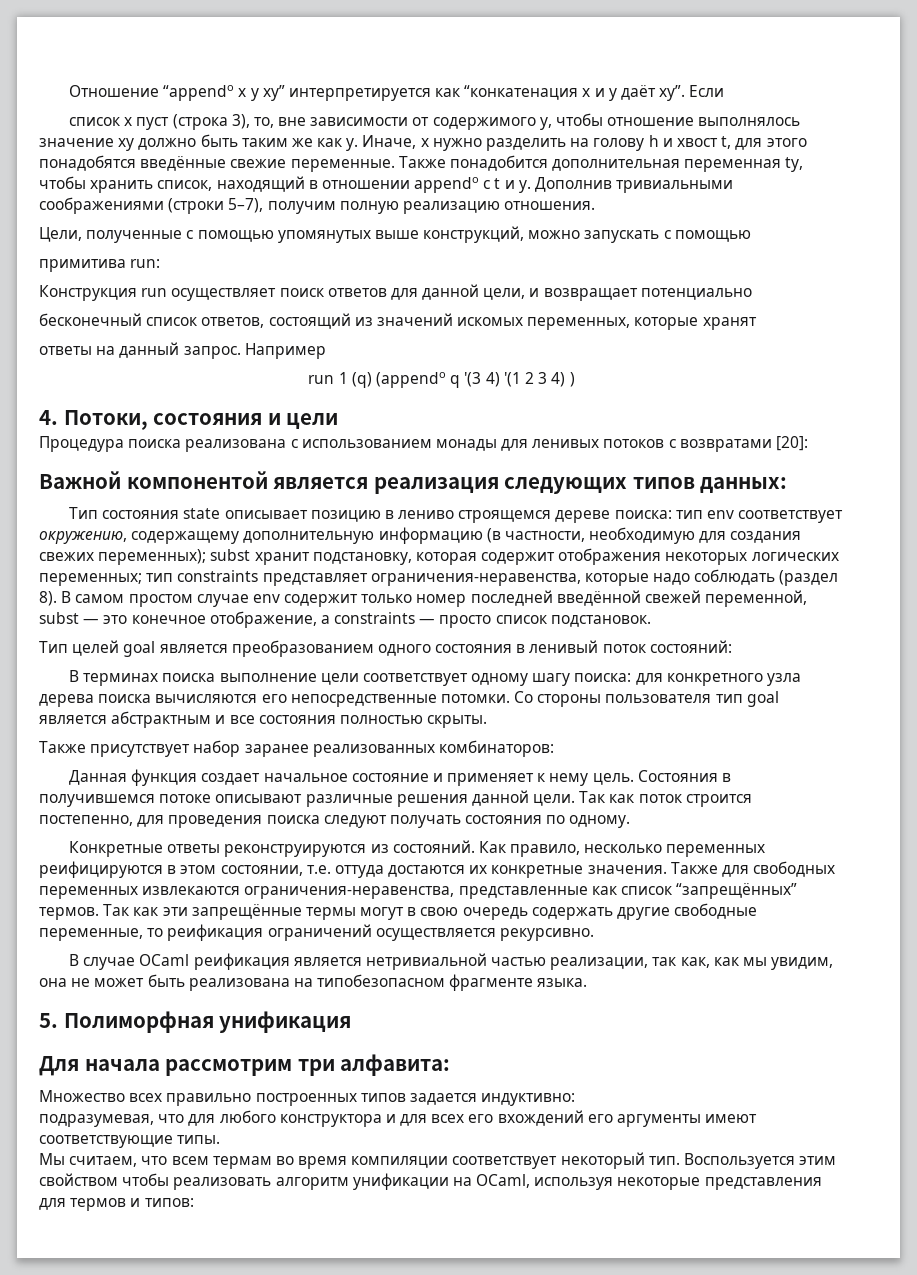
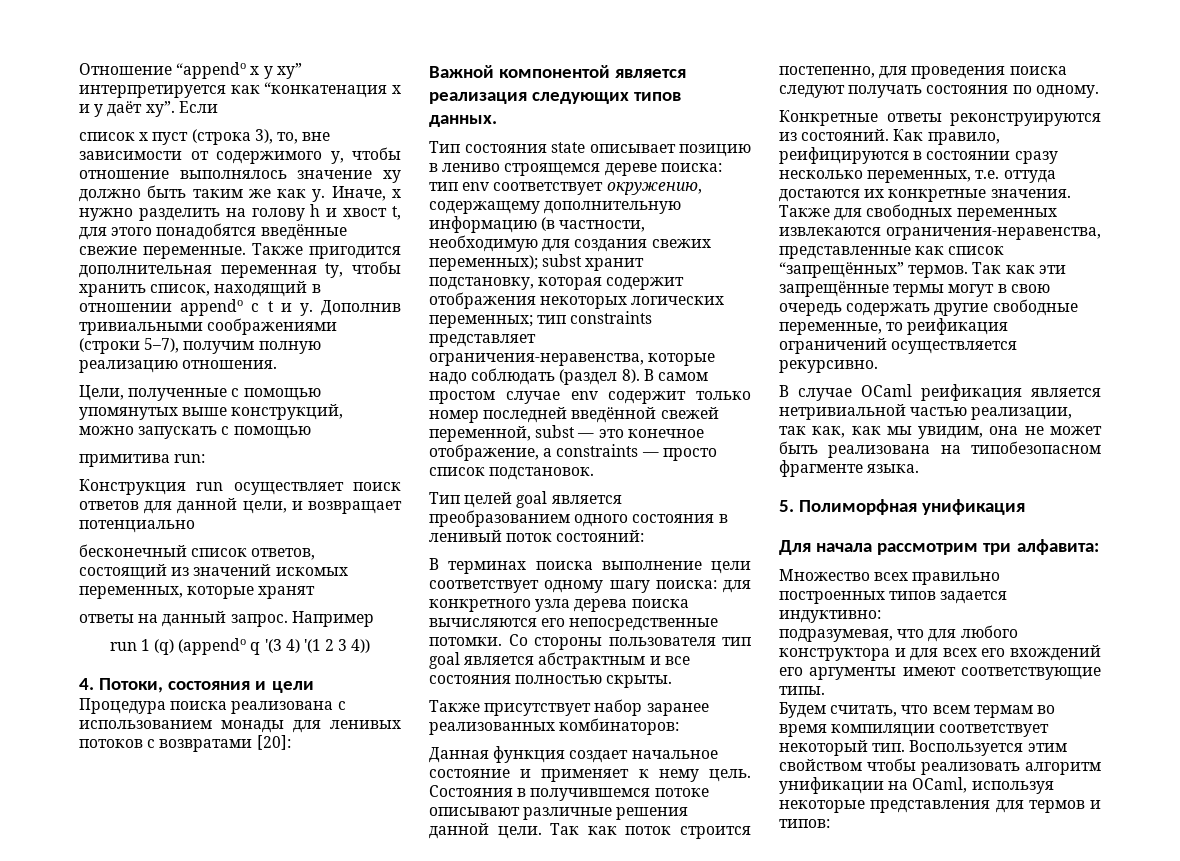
- Также понадобится дополнительная переменная ty, чтобы хранить список, находящий в отношении appendo с t и y.
+ Также пригодится дополнительная переменная ty, чтобы хранить список, находящий в отношении appendo с t и y.
- run 1 (q) (appendo q '(3 4) '(1 2 3 4) )
+ run 1 (q) (appendo q '(3 4) '(1 2 3 4))
- Важной компонентой является реализация следующих типов данных:
+ Важной компонентой является реализация следующих типов данных.
- Как правило, несколько переменных реифицируются в этом состоянии, т.е. оттуда достаются их конкретные значения.
+ Как правило, реифицируются в состоянии сразу несколько переменных, т.е. оттуда достаются их конкретные значения.
- Мы считаем, что всем термам во время компиляции соответствует некоторый тип.
+ Будем считать, что всем термам во время компиляции соответствует некоторый тип.

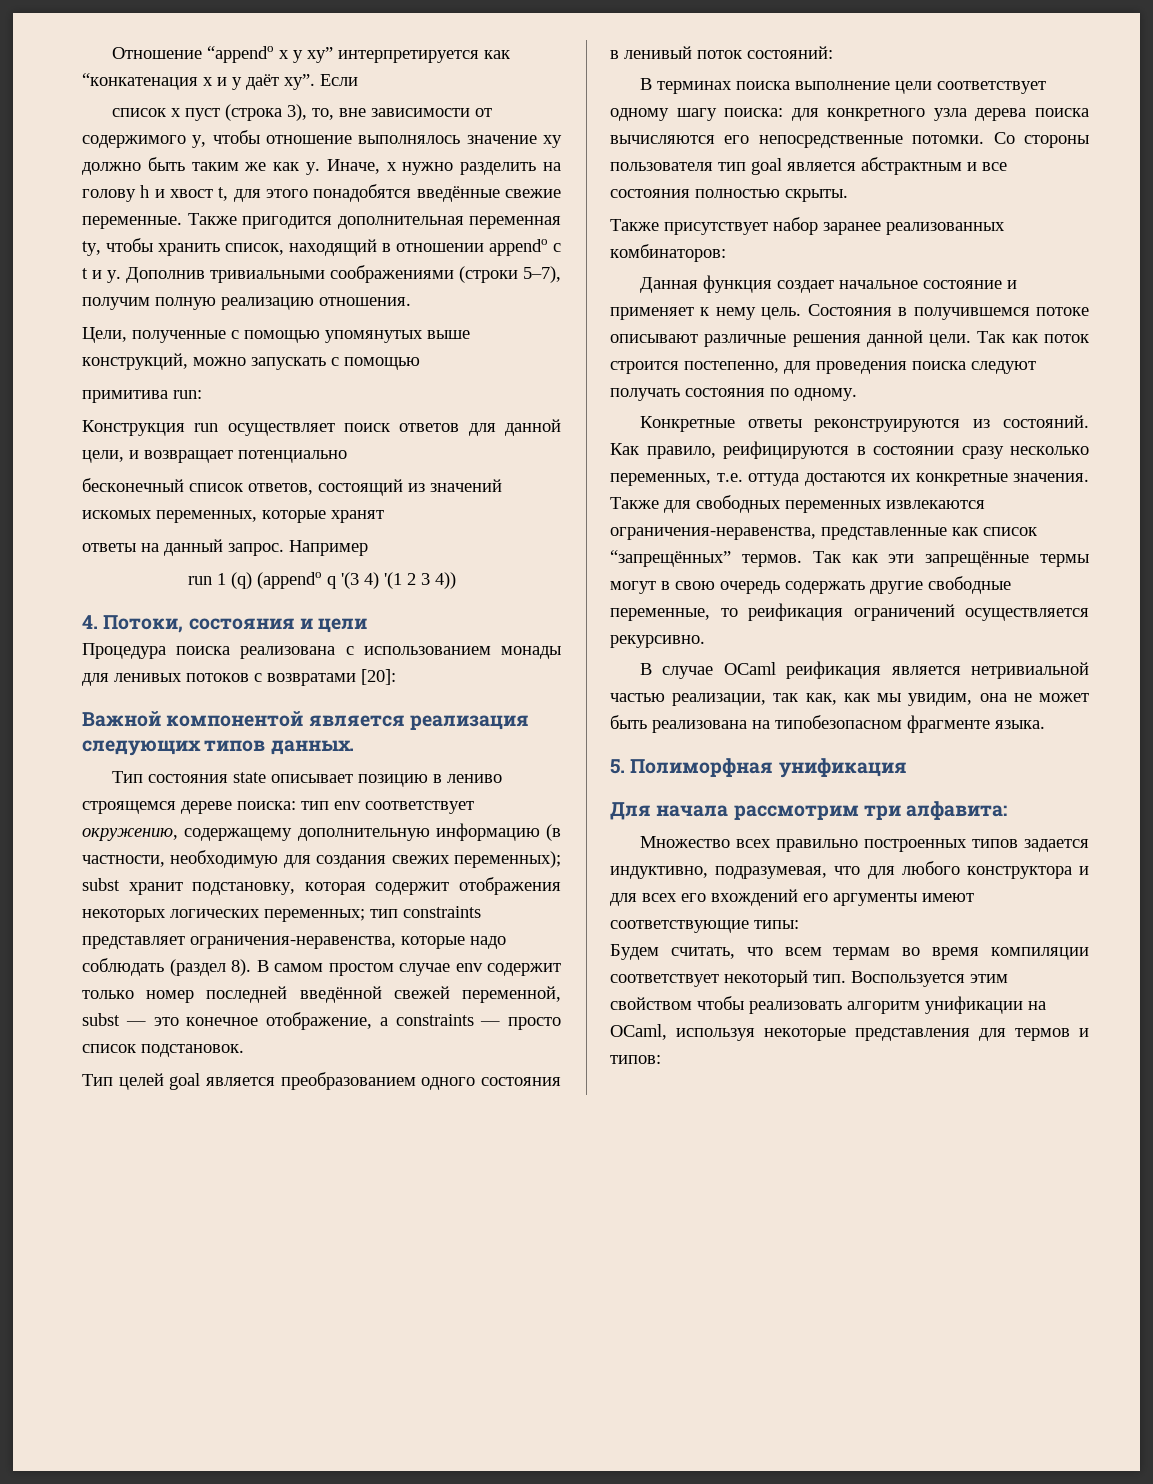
- Множество всех правильно построенных типов задается индуктивно:
- подразумевая, что для любого конструктора и для всех его вхождений его аргументы имеют соответствующие типы.
+ Множество всех правильно построенных типов задается индуктивно, подразумевая, что для любого конструктора и для всех его вхождений его аргументы имеют соответствующие типы:

